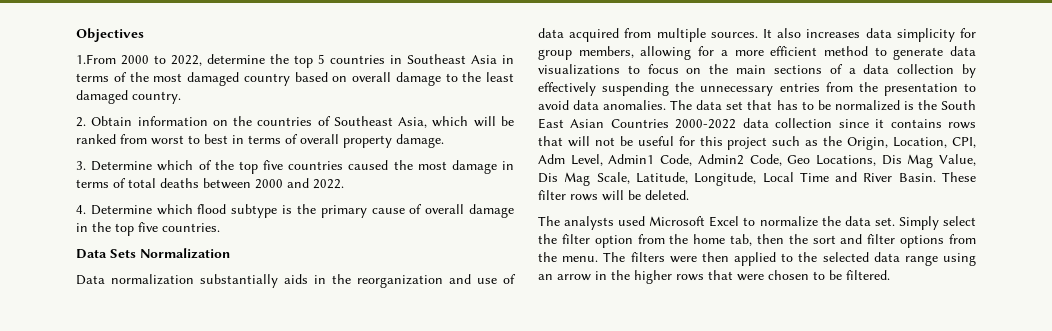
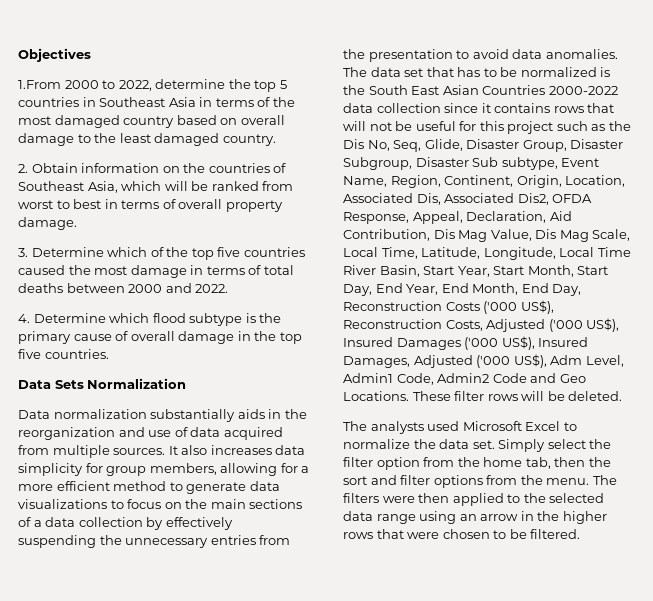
- The data set that has to be normalized is the South East Asian Countries 2000-2022 data collection since it contains rows that will not be useful for this project such as the Origin, Location, CPI, Adm Level, Admin1 Code, Admin2 Code, Geo Locations, Dis Mag Value, Dis Mag Scale, Latitude, Longitude, Local Time and River Basin.
+ The data set that has to be normalized is the South East Asian Countries 2000-2022 data collection since it contains rows that will not be useful for this project such as the Dis No, Seq, Glide, Disaster Group, Disaster Subgroup, Disaster Sub subtype, Event Name, Region, Continent, Origin, Location, Associated Dis, Associated Dis2, OFDA Response, Appeal, Declaration, Aid Contribution, Dis Mag Value, Dis Mag Scale, Local Time, Latitude, Longitude, Local Time River Basin, Start Year, Start Month, Start Day, End Year, End Month, End Day, Reconstruction Costs ('000 US$), Reconstruction Costs, Adjusted ('000 US$), Insured Damages ('000 US$), Insured Damages, Adjusted ('000 US$), Adm Level, Admin1 Code, Admin2 Code and Geo Locations.

